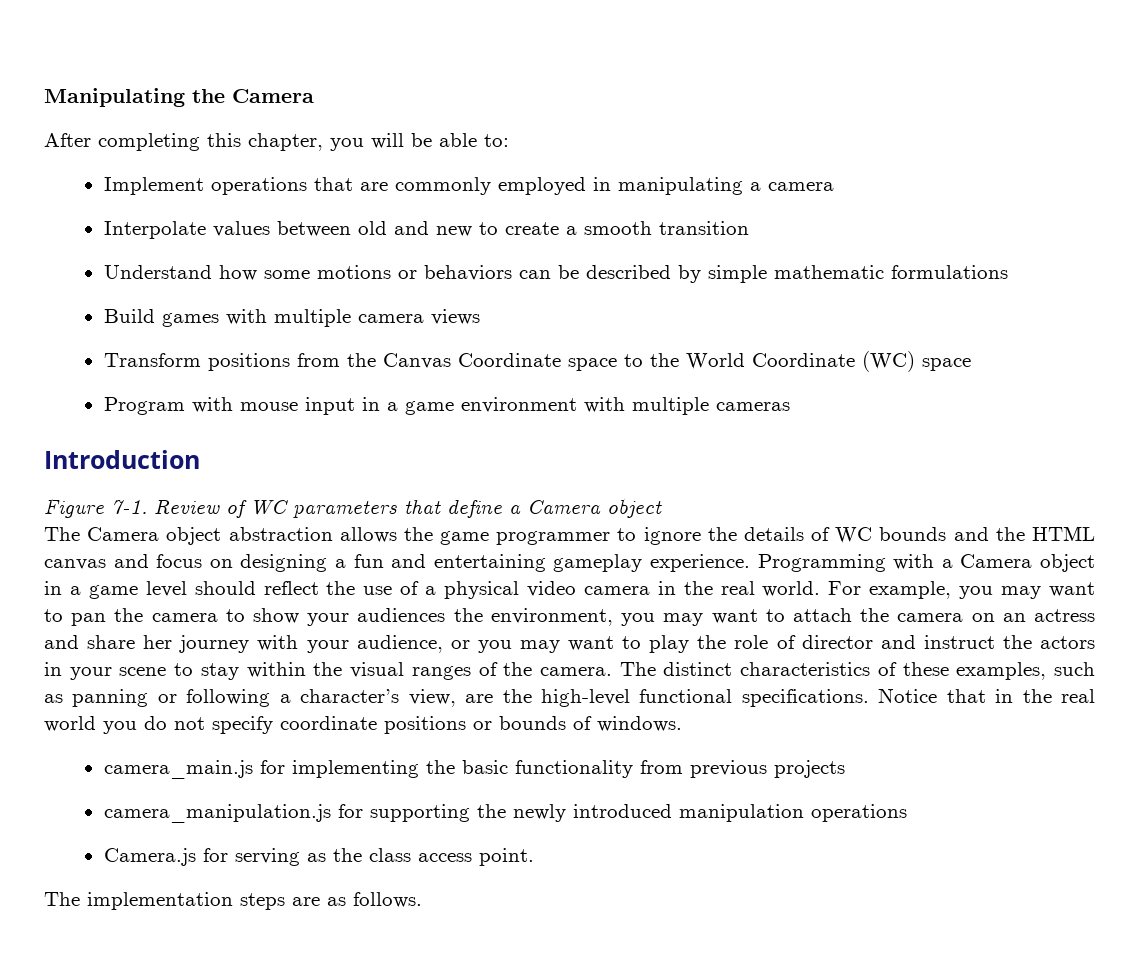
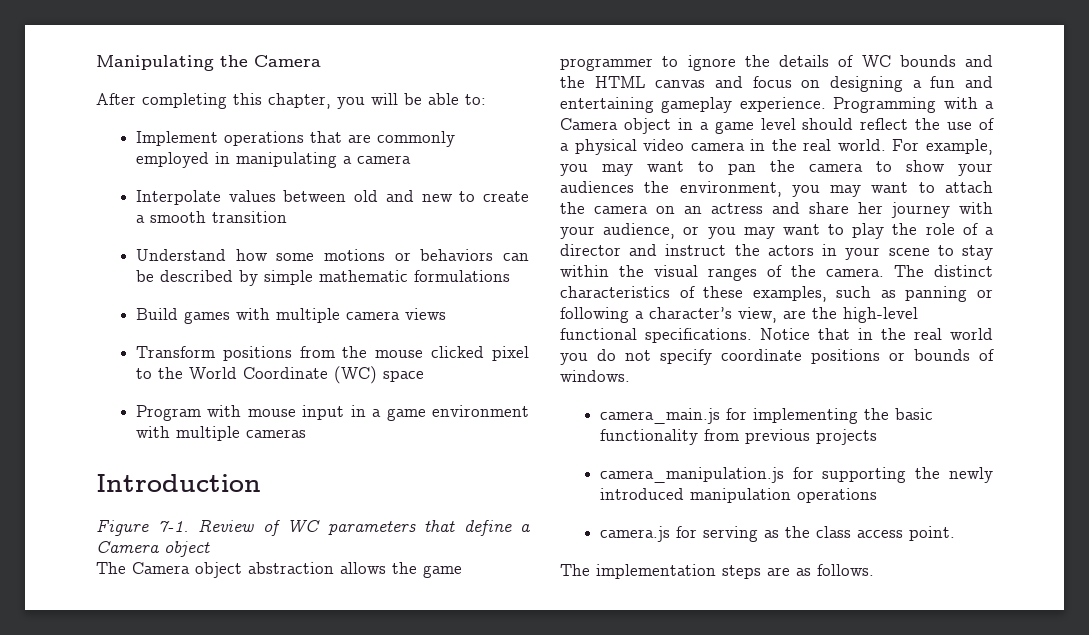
- Transform positions from the Canvas Coordinate space to the World Coordinate (WC) space
+ Transform positions from the mouse clicked pixel to the World Coordinate (WC) space
- For example, you may want to pan the camera to show your audiences the environment, you may want to attach the camera on an actress and share her journey with your audience, or you may want to play the role of director and instruct the actors in your scene to stay within the visual ranges of the camera.
+ For example, you may want to pan the camera to show your audiences the environment, you may want to attach the camera on an actress and share her journey with your audience, or you may want to play the role of a director and instruct the actors in your scene to stay within the visual ranges of the camera.
- Camera.js for serving as the class access point.
+ camera.js for serving as the class access point.

